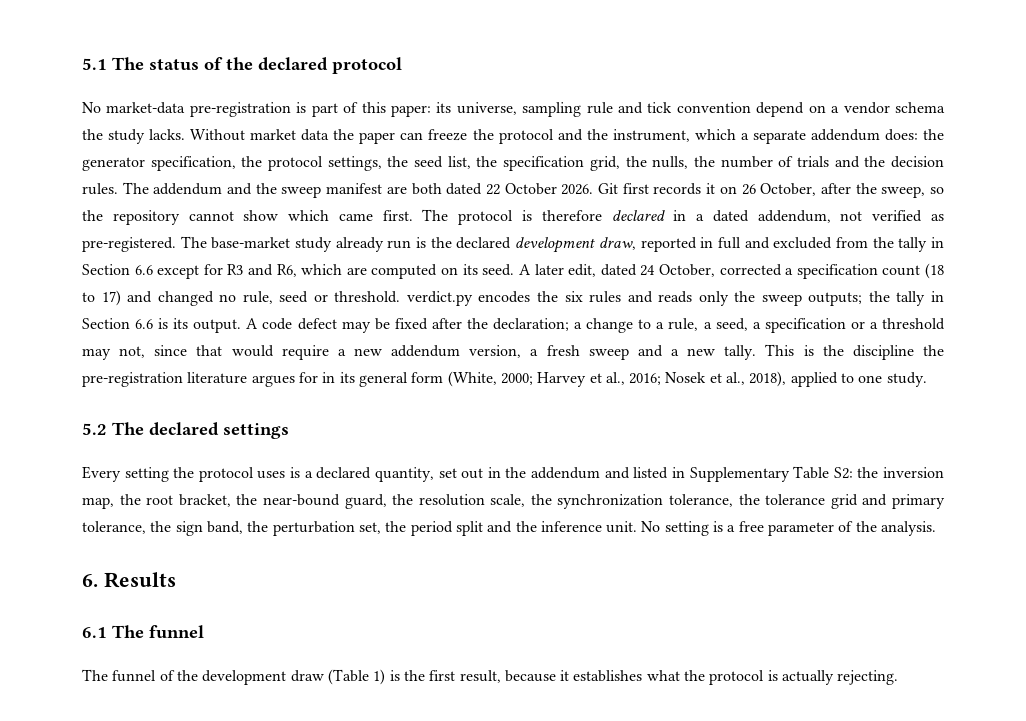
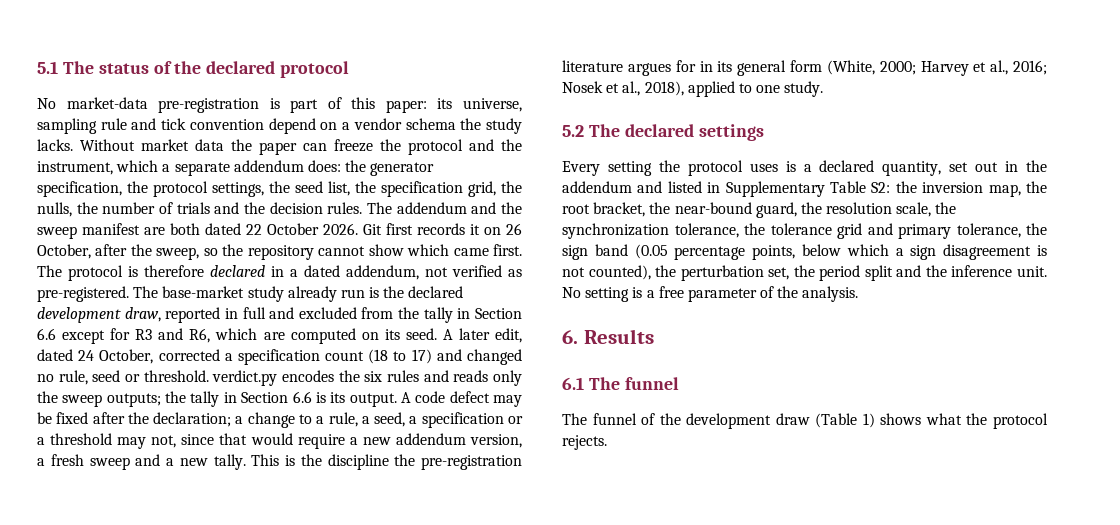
- Every setting the protocol uses is a declared quantity, set out in the addendum and listed in Supplementary Table S2: the inversion map, the root bracket, the near-bound guard, the resolution scale, the synchronization tolerance, the tolerance grid and primary tolerance, the sign band, the perturbation set, the period split and the inference unit.
+ Every setting the protocol uses is a declared quantity, set out in the addendum and listed in Supplementary Table S2: the inversion map, the root bracket, the near-bound guard, the resolution scale, the synchronization tolerance, the tolerance grid and primary tolerance, the sign band (0.05 percentage points, below which a sign disagreement is not counted), the perturbation set, the period split and the inference unit.
- The funnel of the development draw (Table 1) is the first result, because it establishes what the protocol is actually rejecting.
+ The funnel of the development draw (Table 1) shows what the protocol rejects.

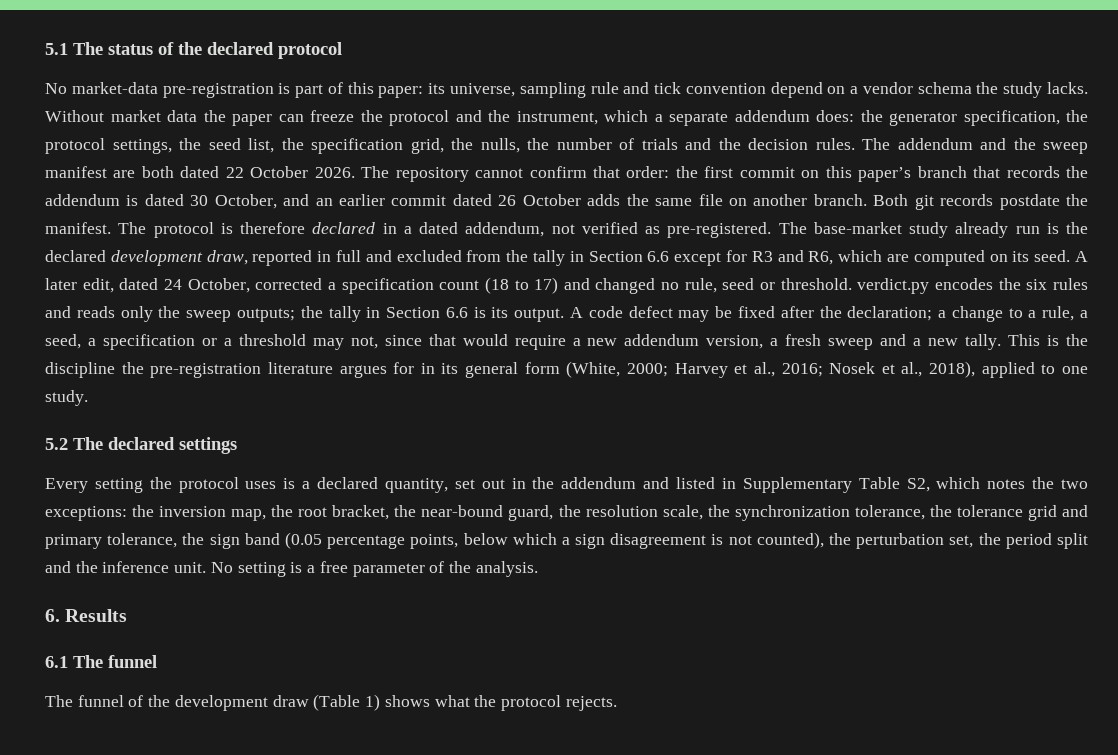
- Git first records it on 26 October, after the sweep, so the repository cannot show which came first.
+ The repository cannot confirm that order: the first commit on this paper’s branch that records the addendum is dated 30 October, and an earlier commit dated 26 October adds the same file on another branch. Both git records postdate the manifest.
- Every setting the protocol uses is a declared quantity, set out in the addendum and listed in Supplementary Table S2:
+ Every setting the protocol uses is a declared quantity, set out in the addendum and listed in Supplementary Table S2, which notes the two exceptions:

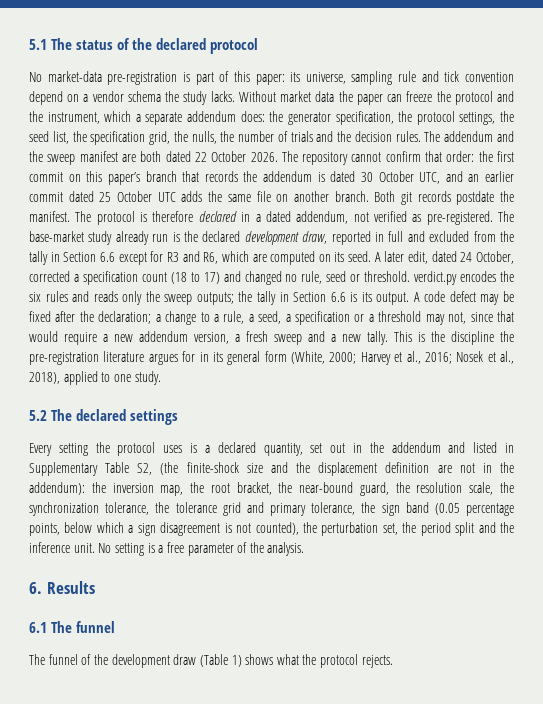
- The repository cannot confirm that order: the first commit on this paper’s branch that records the addendum is dated 30 October, and an earlier commit dated 26 October adds the same file on another branch.
+ The repository cannot confirm that order: the first commit on this paper’s branch that records the addendum is dated 30 October UTC, and an earlier commit dated 25 October UTC adds the same file on another branch.
- Every setting the protocol uses is a declared quantity, set out in the addendum and listed in Supplementary Table S2, which notes the two exceptions:
+ Every setting the protocol uses is a declared quantity, set out in the addendum and listed in Supplementary Table S2, (the finite-shock size and the displacement definition are not in the addendum):

